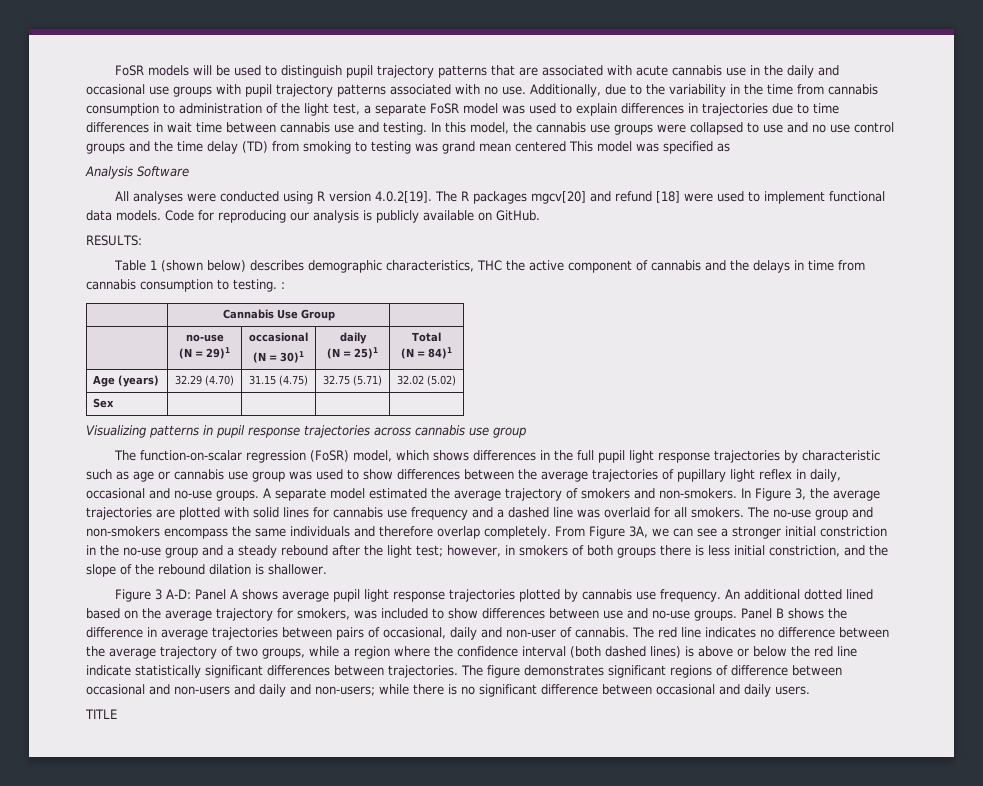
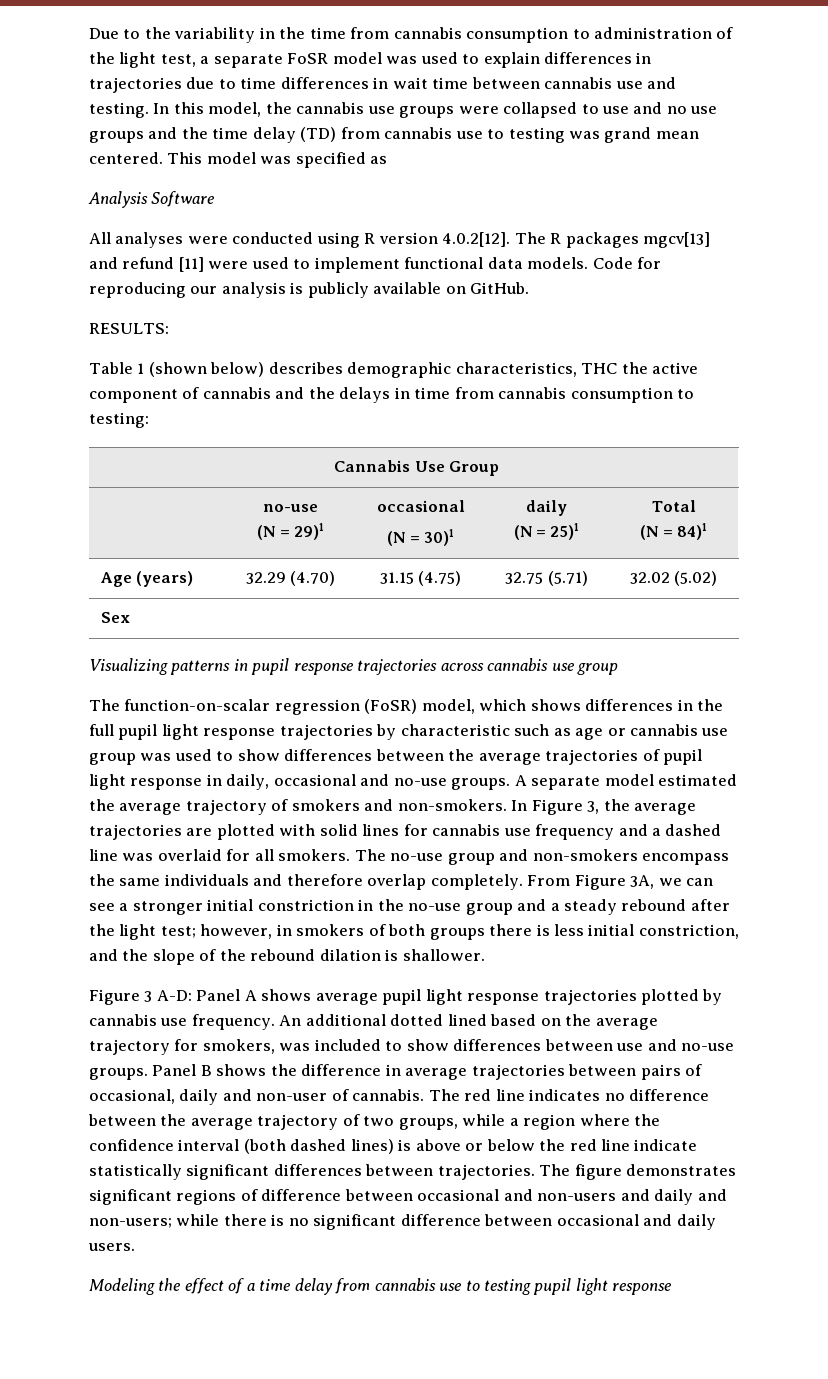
- FoSR models will be used to distinguish pupil trajectory patterns that are associated with acute cannabis use in the daily and occasional use groups with pupil trajectory patterns associated with no use. Additionally, due to the variability in the time from cannabis consumption to administration of the light test, a separate FoSR model was used to explain differences in trajectories due to time differences in wait time between cannabis use and testing.
+ Due to the variability in the time from cannabis consumption to administration of the light test, a separate FoSR model was used to explain differences in trajectories due to time differences in wait time between cannabis use and testing.
- In this model, the cannabis use groups were collapsed to use and no use control groups and the time delay (TD) from smoking to testing was grand mean centered This model was specified as
+ In this model, the cannabis use groups were collapsed to use and no use groups and the time delay (TD) from cannabis use to testing was grand mean centered. This model was specified as
- All analyses were conducted using R version 4.0.2[19]. The R packages mgcv[20] and refund [18] were used to implement functional data models.
+ All analyses were conducted using R version 4.0.2[12]. The R packages mgcv[13] and refund [11] were used to implement functional data models.
- Table 1 (shown below) describes demographic characteristics, THC the active component of cannabis and the delays in time from cannabis consumption to testing. :
+ Table 1 (shown below) describes demographic characteristics, THC the active component of cannabis and the delays in time from cannabis consumption to testing:
- The function-on-scalar regression (FoSR) model, which shows differences in the full pupil light response trajectories by characteristic such as age or cannabis use group was used to show differences between the average trajectories of pupillary light reflex in daily, occasional and no-use groups.
+ The function-on-scalar regression (FoSR) model, which shows differences in the full pupil light response trajectories by characteristic such as age or cannabis use group was used to show differences between the average trajectories of pupil light response in daily, occasional and no-use groups.
- TITLE
+ Modeling the effect of a time delay from cannabis use to testing pupil light response

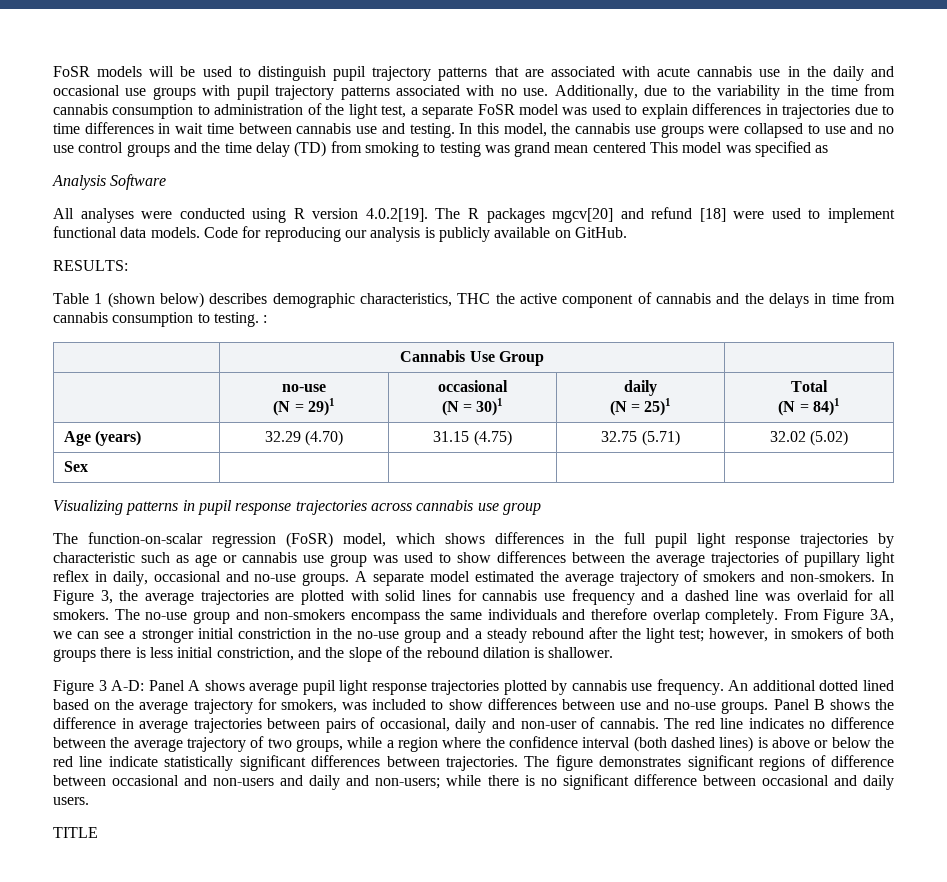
- Due to the variability in the time from cannabis consumption to administration of the light test, a separate FoSR model was used to explain differences in trajectories due to time differences in wait time between cannabis use and testing.
+ FoSR models will be used to distinguish pupil trajectory patterns that are associated with acute cannabis use in the daily and occasional use groups with pupil trajectory patterns associated with no use. Additionally, due to the variability in the time from cannabis consumption to administration of the light test, a separate FoSR model was used to explain differences in trajectories due to time differences in wait time between cannabis use and testing.
- In this model, the cannabis use groups were collapsed to use and no use groups and the time delay (TD) from cannabis use to testing was grand mean centered. This model was specified as
+ In this model, the cannabis use groups were collapsed to use and no use control groups and the time delay (TD) from smoking to testing was grand mean centered This model was specified as
- All analyses were conducted using R version 4.0.2[12]. The R packages mgcv[13] and refund [11] were used to implement functional data models.
+ All analyses were conducted using R version 4.0.2[19]. The R packages mgcv[20] and refund [18] were used to implement functional data models.
- Table 1 (shown below) describes demographic characteristics, THC the active component of cannabis and the delays in time from cannabis consumption to testing:
+ Table 1 (shown below) describes demographic characteristics, THC the active component of cannabis and the delays in time from cannabis consumption to testing. :
- The function-on-scalar regression (FoSR) model, which shows differences in the full pupil light response trajectories by characteristic such as age or cannabis use group was used to show differences between the average trajectories of pupil light response in daily, occasional and no-use groups.
+ The function-on-scalar regression (FoSR) model, which shows differences in the full pupil light response trajectories by characteristic such as age or cannabis use group was used to show differences between the average trajectories of pupillary light reflex in daily, occasional and no-use groups.
- Modeling the effect of a time delay from cannabis use to testing pupil light response
+ TITLE

